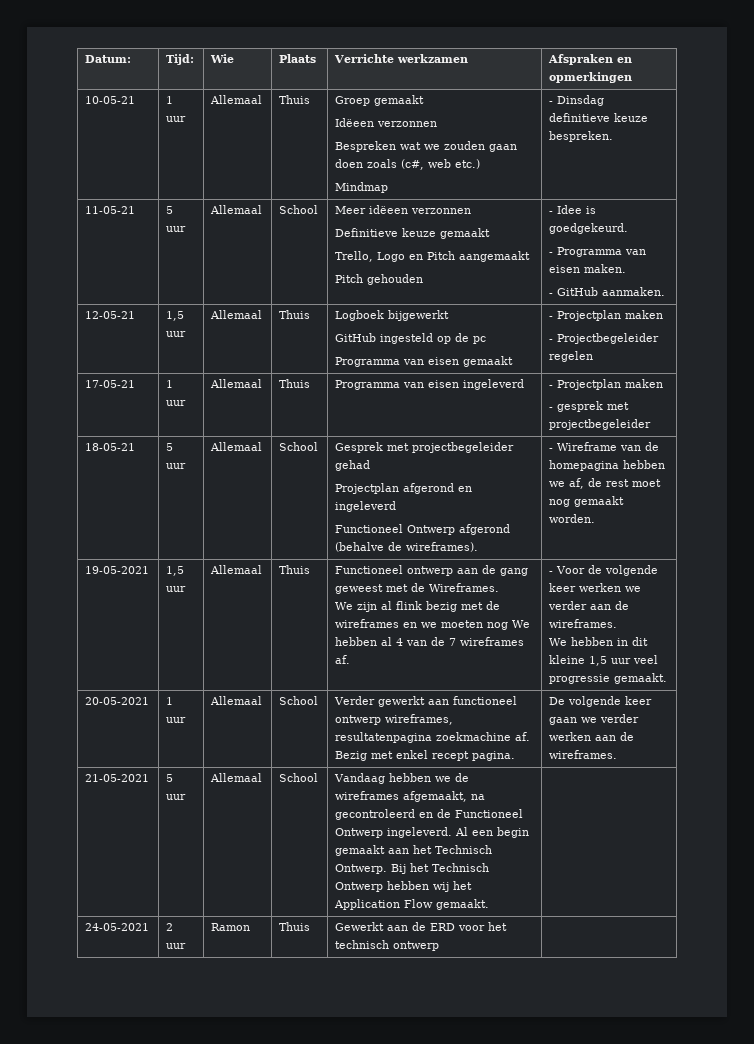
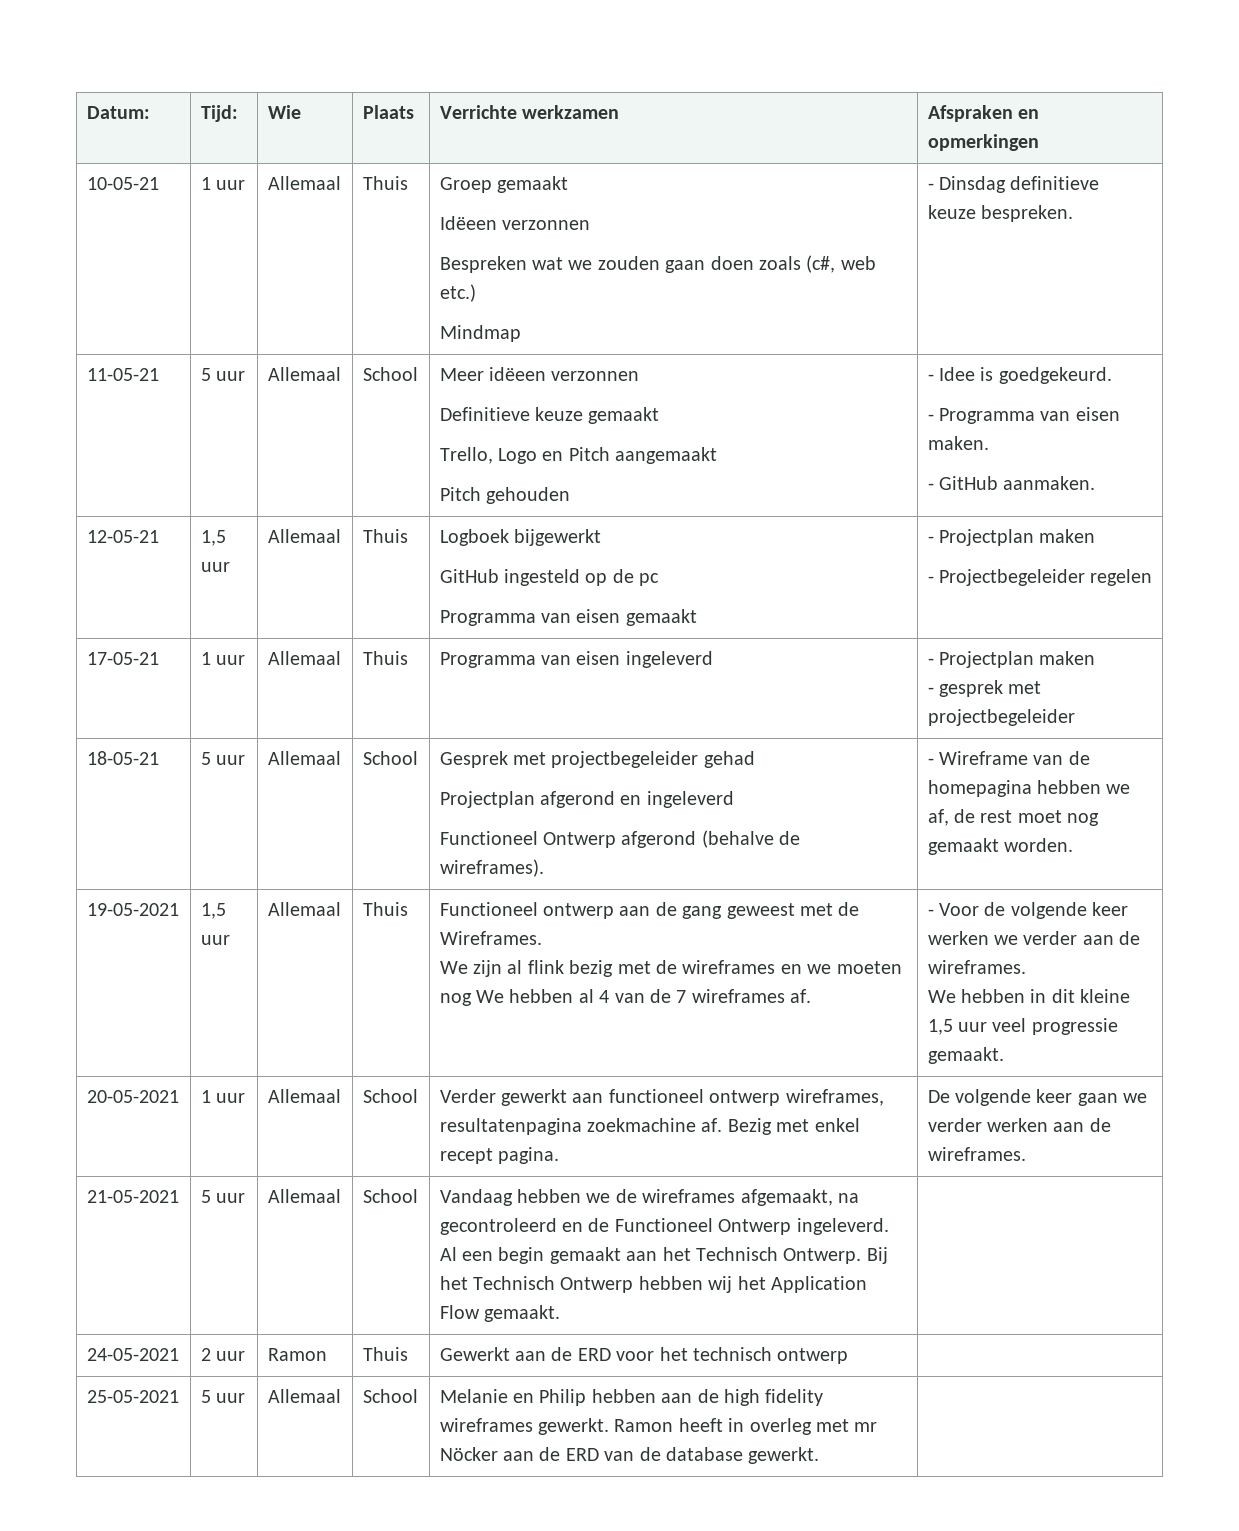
+ 25-05-2021 | 5 uur | Allemaal | School | Melanie en Philip hebben aan de high fidelity wireframes gewerkt. Ramon heeft in overleg met mr Nöcker aan de ERD van de database gewerkt. |

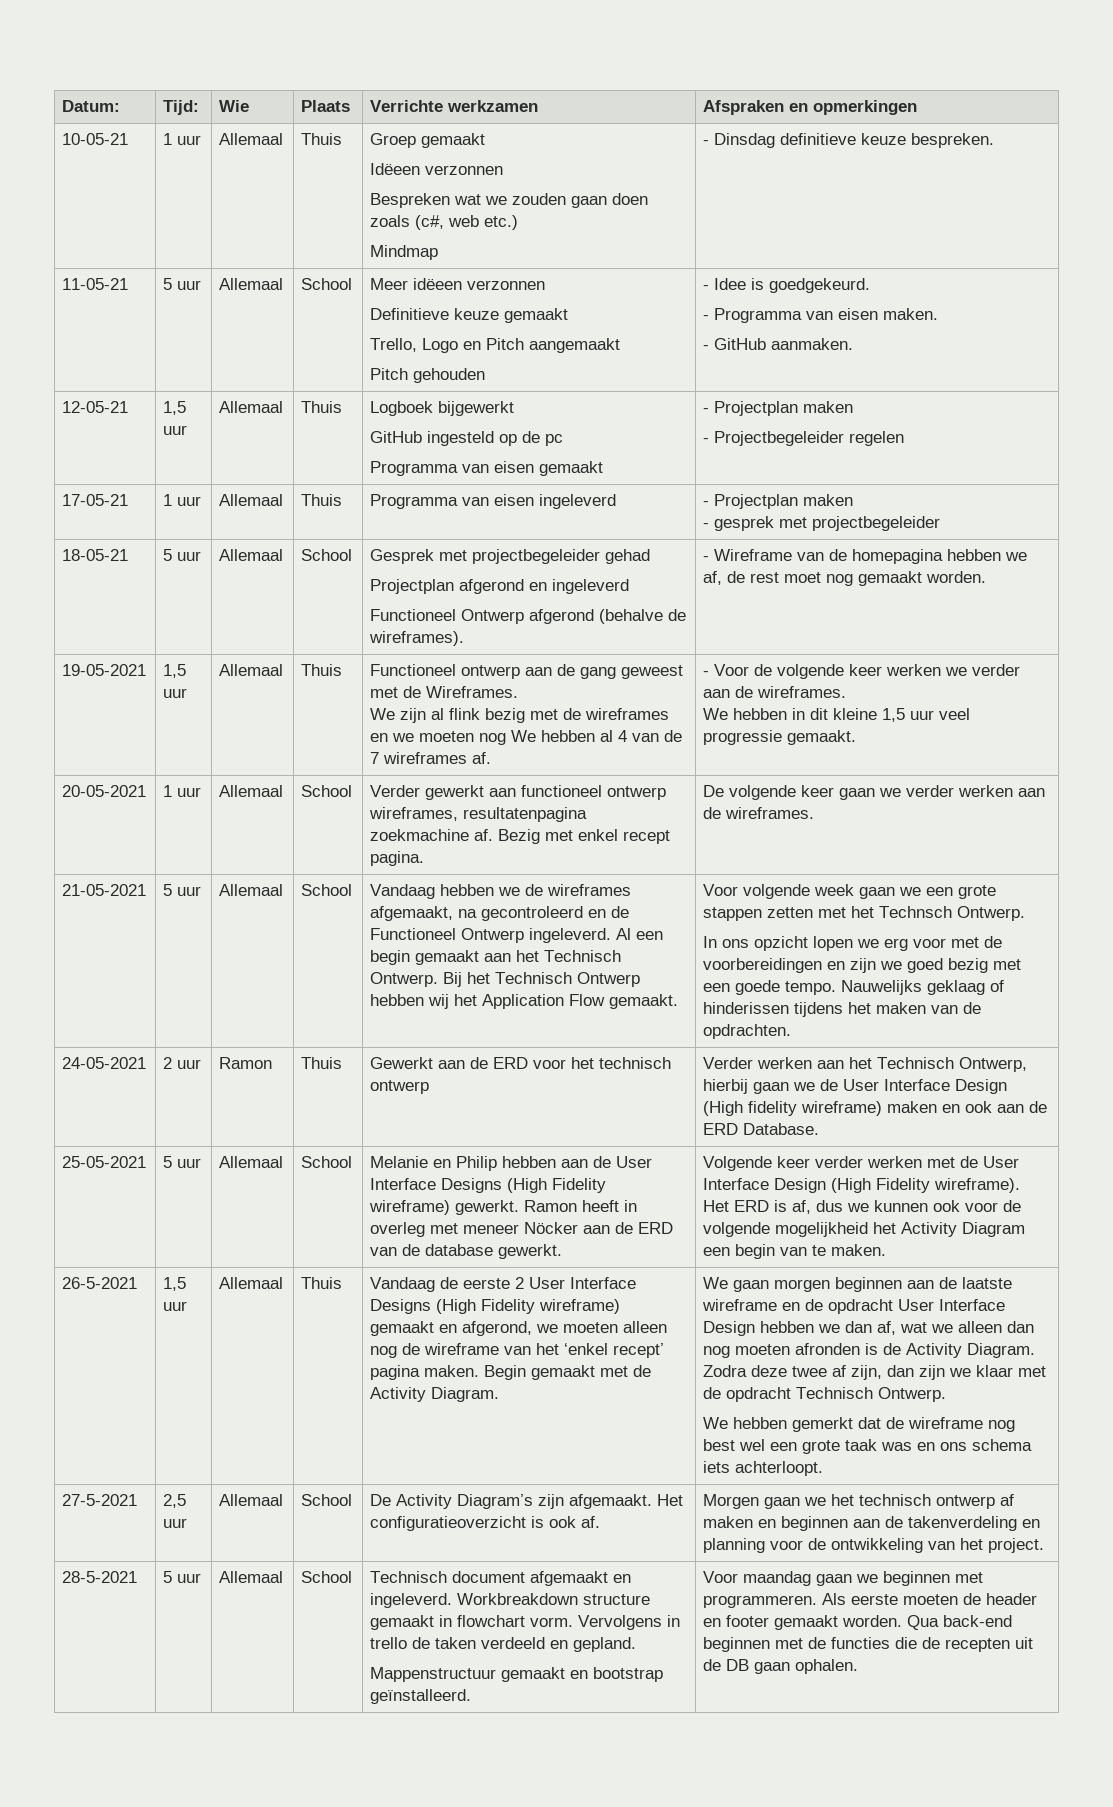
+ Voor volgende week gaan we een grote stappen zetten met het Technsch Ontwerp.
+ In ons opzicht lopen we erg voor met de voorbereidingen en zijn we goed bezig met een goede tempo. Nauwelijks geklaag of hinderissen tijdens het maken van de opdrachten.
- 24-05-2021 | 2 uur | Ramon | Thuis | Gewerkt aan de ERD voor het technisch ontwerp |
+ 24-05-2021 | 2 uur | Ramon | Thuis | Gewerkt aan de ERD voor het technisch ontwerp | Verder werken aan het Technisch Ontwerp, hierbij gaan we de User Interface Design (High fidelity wireframe) maken en ook aan de ERD Database.
- Melanie en Philip hebben aan de high fidelity wireframes gewerkt.
+ Melanie en Philip hebben aan de User Interface Designs (High Fidelity wireframe) gewerkt.
- Ramon heeft in overleg met mr Nöcker aan de ERD van de database gewerkt.
+ Ramon heeft in overleg met meneer Nöcker aan de ERD van de database gewerkt.
+ Volgende keer verder werken met de User Interface Design (High Fidelity wireframe). Het ERD is af, dus we kunnen ook voor de volgende mogelijkheid het Activity Diagram een begin van te maken.
+ 26-5-2021 | 1,5 uur | Allemaal | Thuis | Vandaag de eerste 2 User Interface Designs (High Fidelity wireframe) gemaakt en afgerond, we moeten alleen nog de wireframe van het ‘enkel recept’ pagina maken. Begin gemaakt met de Activity Diagram. | We gaan morgen beginnen aan de laatste wireframe en de opdracht User Interface Design hebben we dan af, wat we alleen dan nog moeten afronden is de Activity Diagram. Zodra deze twee af zijn, dan zijn we klaar met de opdracht Technisch Ontwerp.
+ We hebben gemerkt dat de wireframe nog best wel een grote taak was en ons schema iets achterloopt.
+ 27-5-2021 | 2,5 uur | Allemaal | School | De Activity Diagram’s zijn afgemaakt. Het configuratieoverzicht is ook af. | Morgen gaan we het technisch ontwerp af maken en beginnen aan de takenverdeling en planning voor de ontwikkeling van het project.
+ 28-5-2021 | 5 uur | Allemaal | School | Technisch document afgemaakt en ingeleverd. Workbreakdown structure gemaakt in flowchart vorm. Vervolgens in trello de taken verdeeld en gepland.
+ Mappenstructuur gemaakt en bootstrap geïnstalleerd. | Voor maandag gaan we beginnen met programmeren. Als eerste moeten de header en footer gemaakt worden. Qua back-end beginnen met de functies die de recepten uit de DB gaan ophalen.

